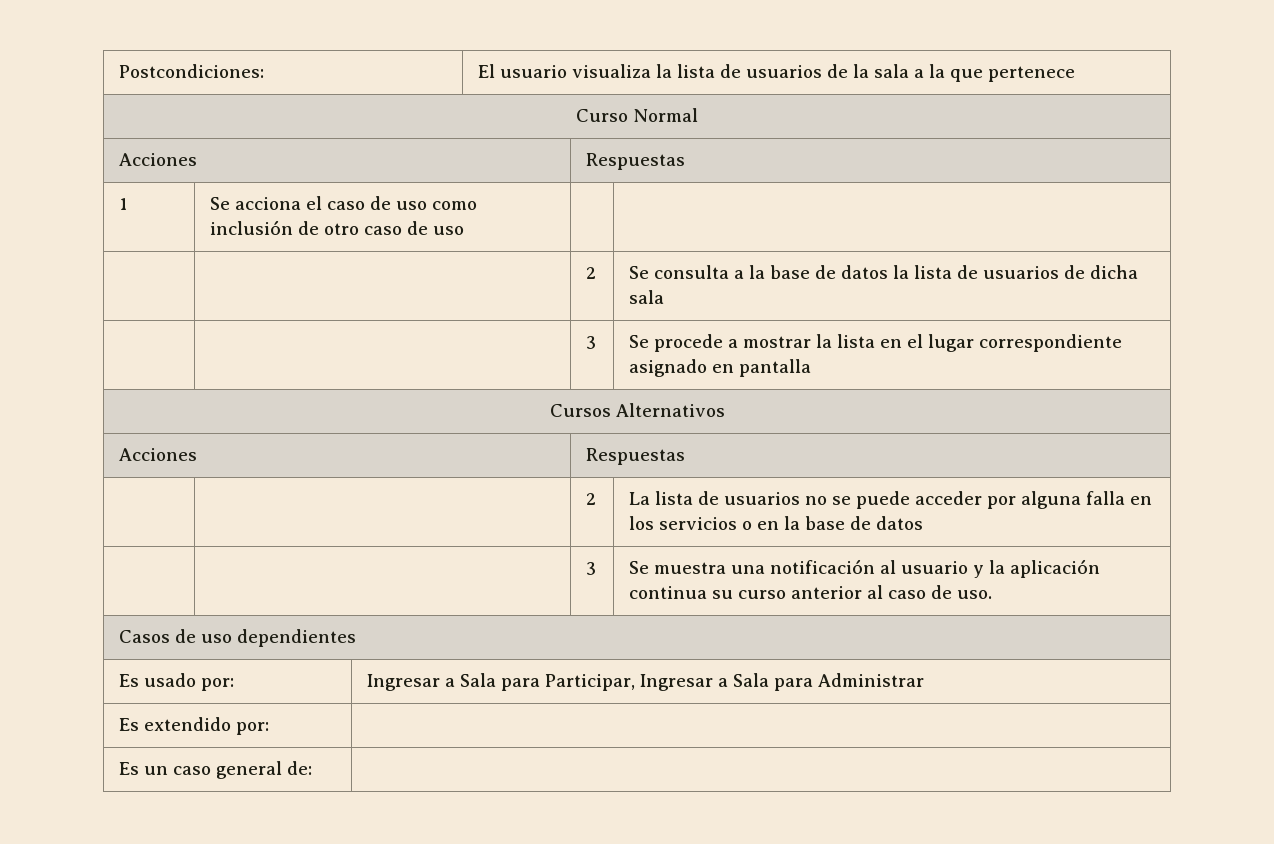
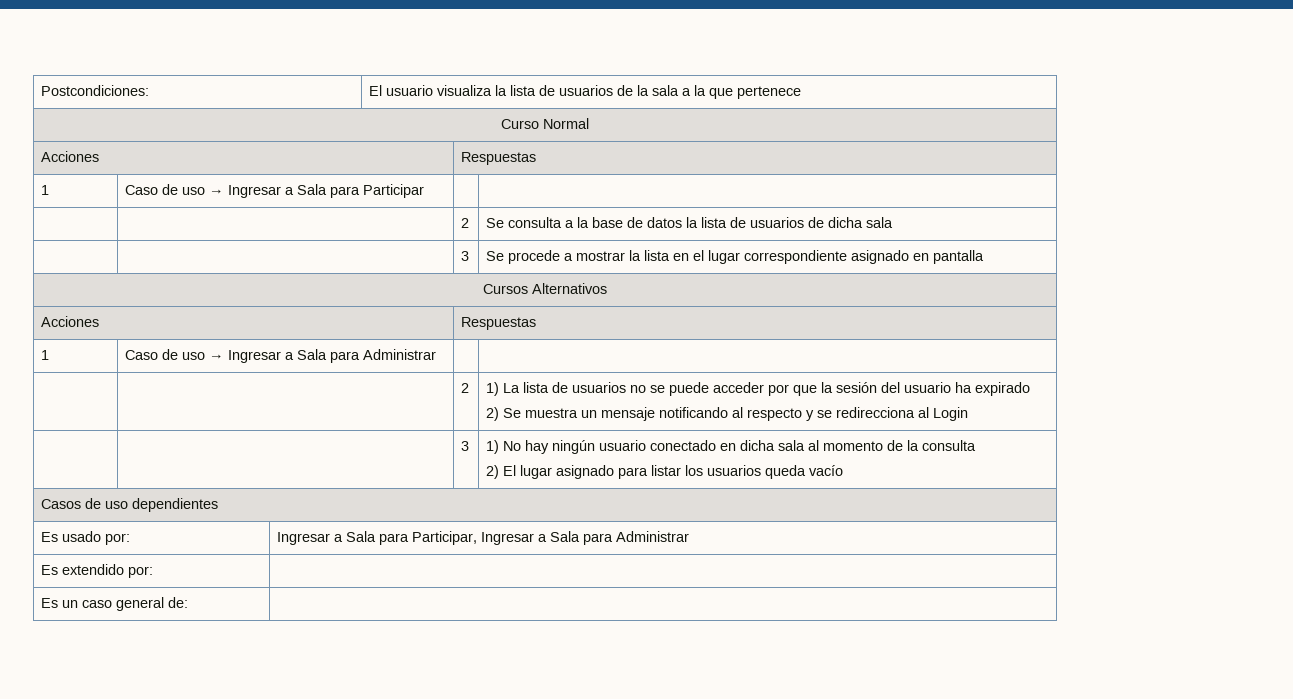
- 1 | Se acciona el caso de uso como inclusión de otro caso de uso | |
+ 1 | Caso de uso → Ingresar a Sala para Participar | |
- | | 2 | La lista de usuarios no se puede acceder por alguna falla en los servicios o en la base de datos
- | | 3 | Se muestra una notificación al usuario y la aplicación continua su curso anterior al caso de uso.
+ 1 | Caso de uso → Ingresar a Sala para Administrar | |
+ | | 2 | 1) La lista de usuarios no se puede acceder por que la sesión del usuario ha expirado
+ 2) Se muestra un mensaje notificando al respecto y se redirecciona al Login
+ | | 3 | 1) No hay ningún usuario conectado en dicha sala al momento de la consulta
+ 2) El lugar asignado para listar los usuarios queda vacío

